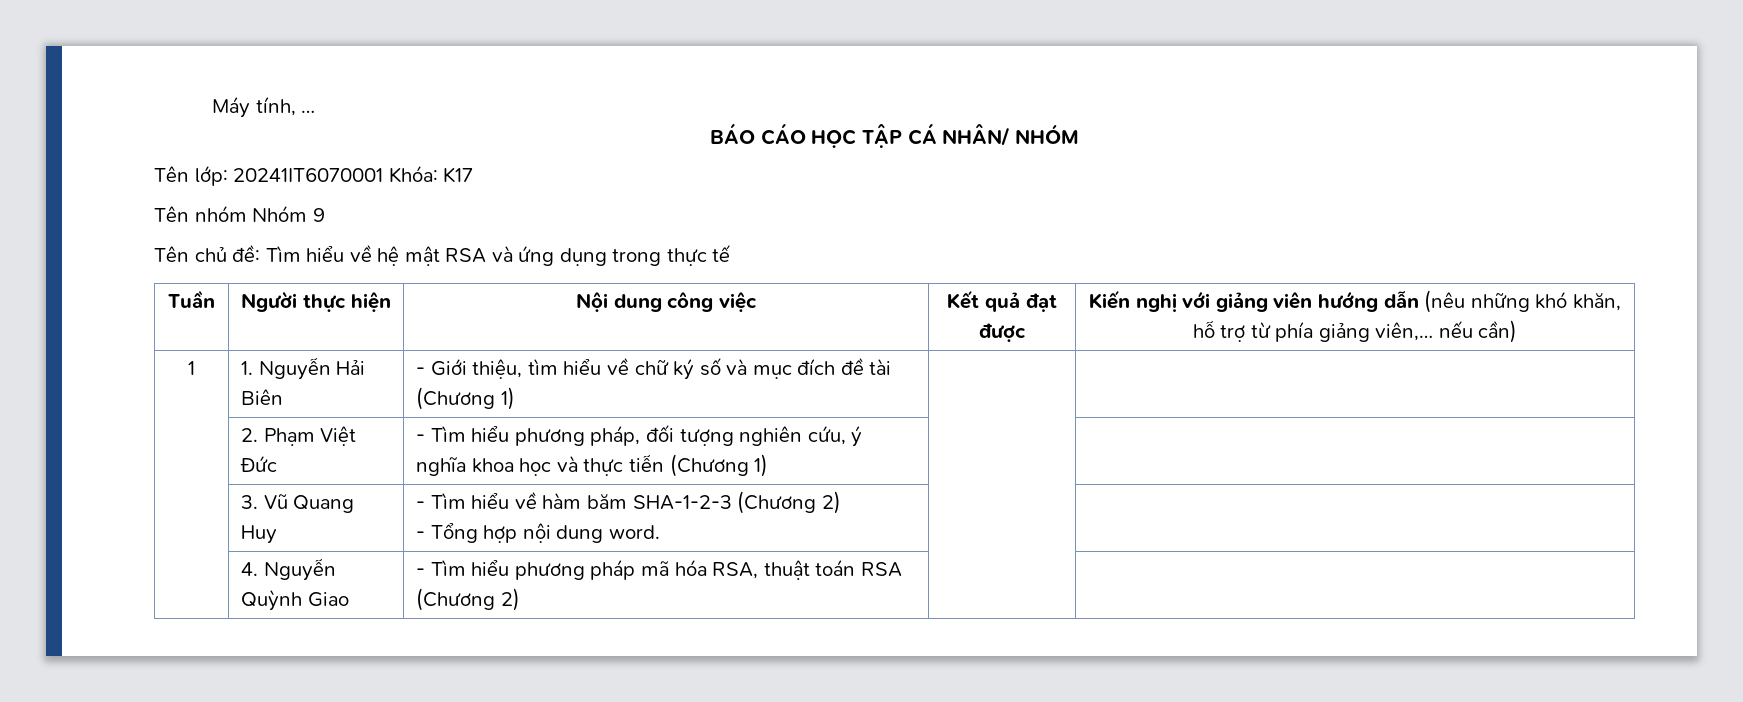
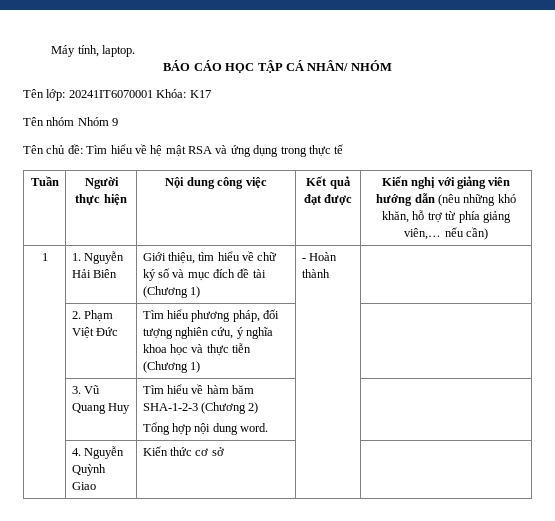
- Máy tính, …
+ Máy tính, laptop.
- 1 | 1. Nguyễn Hải Biên | - Giới thiệu, tìm hiểu về chữ ký số và mục đích đề tài (Chương 1) | |
+ 1 | 1. Nguyễn Hải Biên | Giới thiệu, tìm hiểu về chữ ký số và mục đích đề tài (Chương 1) | - Hoàn thành |
- | 2. Phạm Việt Đức | - Tìm hiểu phương pháp, đối tượng nghiên cứu, ý nghĩa khoa học và thực tiễn (Chương 1) | |
+ | 2. Phạm Việt Đức | Tìm hiểu phương pháp, đối tượng nghiên cứu, ý nghĩa khoa học và thực tiễn (Chương 1) | |
- | 3. Vũ Quang Huy | - Tìm hiểu về hàm băm SHA-1-2-3 (Chương 2)
- - Tổng hợp nội dung word. | |
+ | 3. Vũ Quang Huy | Tìm hiểu về hàm băm SHA-1-2-3 (Chương 2)
+ Tổng hợp nội dung word. | |
- | 4. Nguyễn Quỳnh Giao | - Tìm hiểu phương pháp mã hóa RSA, thuật toán RSA (Chương 2) | |
+ | 4. Nguyễn Quỳnh Giao | Kiến thức cơ sở | |

